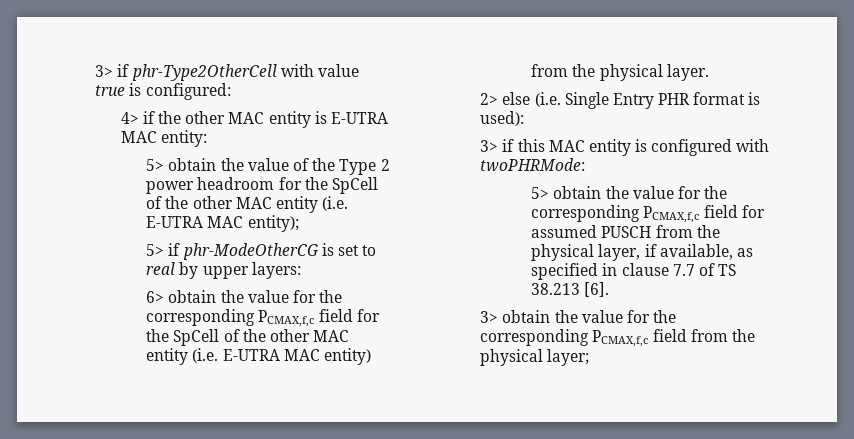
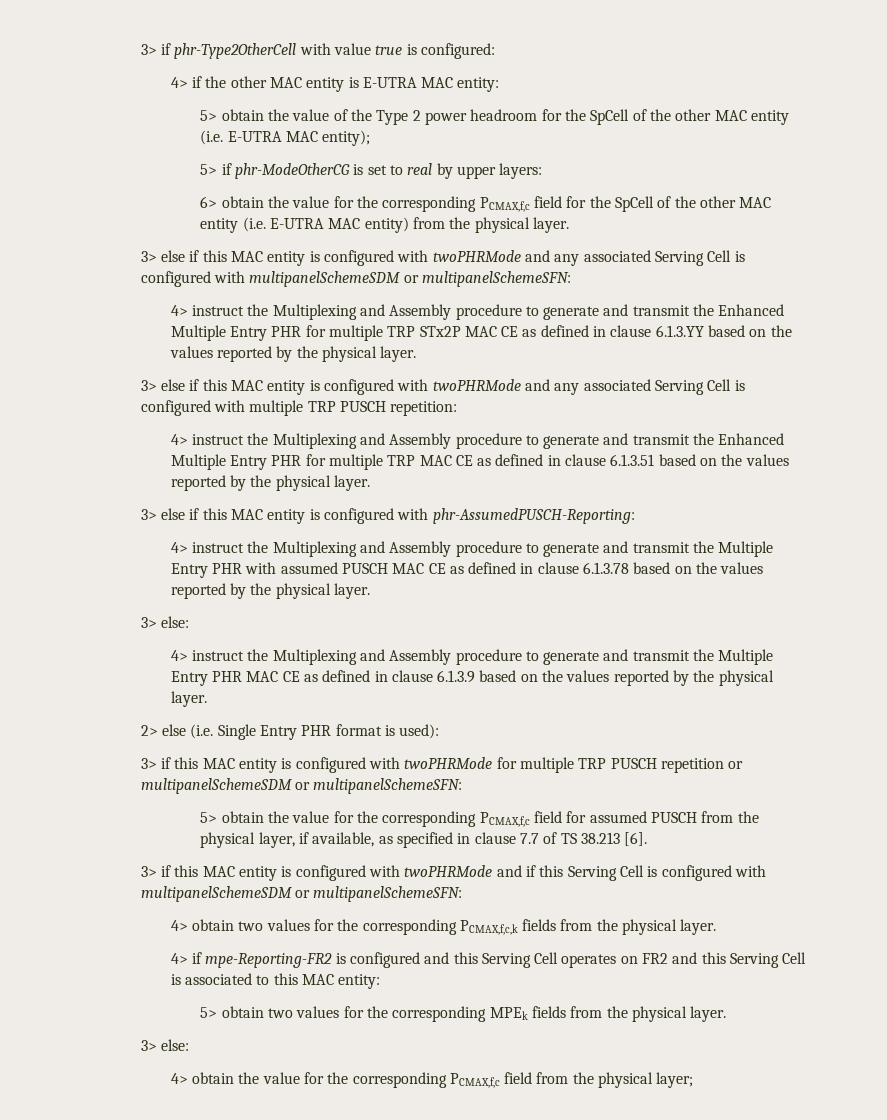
+ 3> else if this MAC entity is configured with twoPHRMode and any associated Serving Cell is configured with multipanelSchemeSDM or multipanelSchemeSFN:
+ 4> instruct the Multiplexing and Assembly procedure to generate and transmit the Enhanced Multiple Entry PHR for multiple TRP STx2P MAC CE as defined in clause 6.1.3.YY based on the values reported by the physical layer.
+ 3> else if this MAC entity is configured with twoPHRMode and any associated Serving Cell is configured with multiple TRP PUSCH repetition:
+ 4> instruct the Multiplexing and Assembly procedure to generate and transmit the Enhanced Multiple Entry PHR for multiple TRP MAC CE as defined in clause 6.1.3.51 based on the values reported by the physical layer.
+ 3> else if this MAC entity is configured with phr-AssumedPUSCH-Reporting:
+ 4> instruct the Multiplexing and Assembly procedure to generate and transmit the Multiple Entry PHR with assumed PUSCH MAC CE as defined in clause 6.1.3.78 based on the values reported by the physical layer.
+ 3> else:
+ 4> instruct the Multiplexing and Assembly procedure to generate and transmit the Multiple Entry PHR MAC CE as defined in clause 6.1.3.9 based on the values reported by the physical layer.
- 3> if this MAC entity is configured with twoPHRMode:
+ 3> if this MAC entity is configured with twoPHRMode for multiple TRP PUSCH repetition or multipanelSchemeSDM or multipanelSchemeSFN:
- 3> obtain the value for the corresponding PCMAX,f,c field from the physical layer;
+ 3> if this MAC entity is configured with twoPHRMode and if this Serving Cell is configured with multipanelSchemeSDM or multipanelSchemeSFN:
+ 4> obtain two values for the corresponding PCMAX,f,c,k fields from the physical layer.
+ 4> if mpe-Reporting-FR2 is configured and this Serving Cell operates on FR2 and this Serving Cell is associated to this MAC entity:
+ 5> obtain two values for the corresponding MPEk fields from the physical layer.
+ 3> else:
+ 4> obtain the value for the corresponding PCMAX,f,c field from the physical layer;

